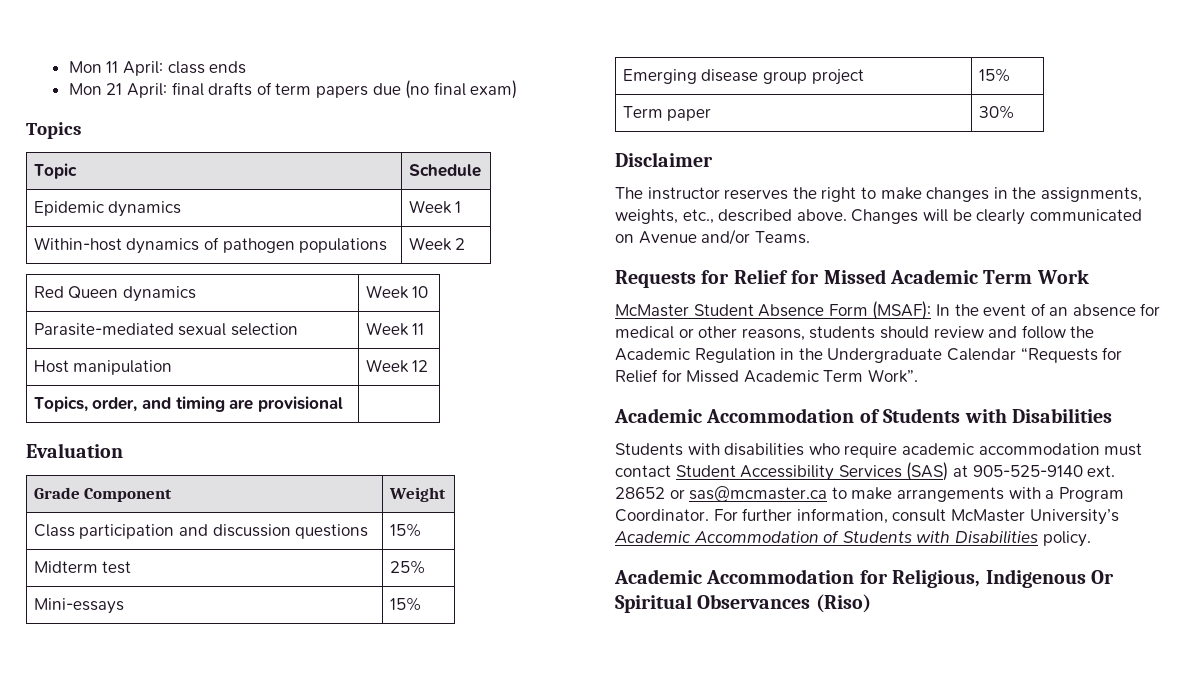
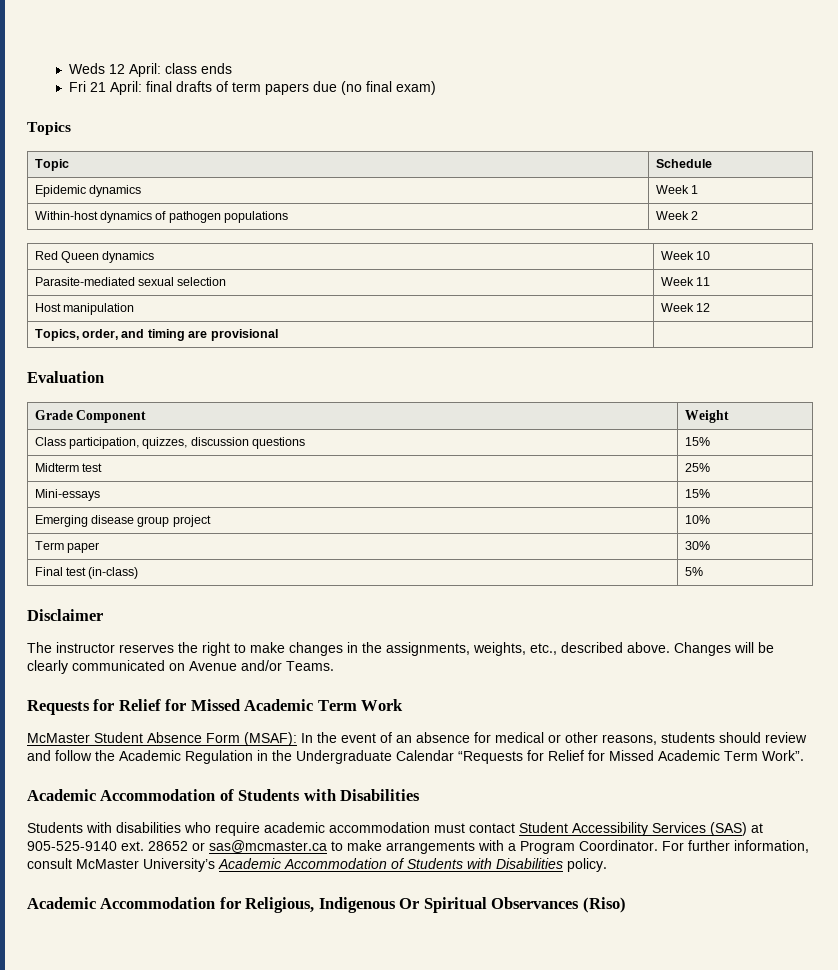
- Mon 11 April: class ends
+ Weds 12 April: class ends
- Mon 21 April: final drafts of term papers due (no final exam)
+ Fri 21 April: final drafts of term papers due (no final exam)
- Class participation and discussion questions | 15%
+ Class participation, quizzes, discussion questions | 15%
- Emerging disease group project | 15%
+ Emerging disease group project | 10%
+ Final test (in-class) | 5%

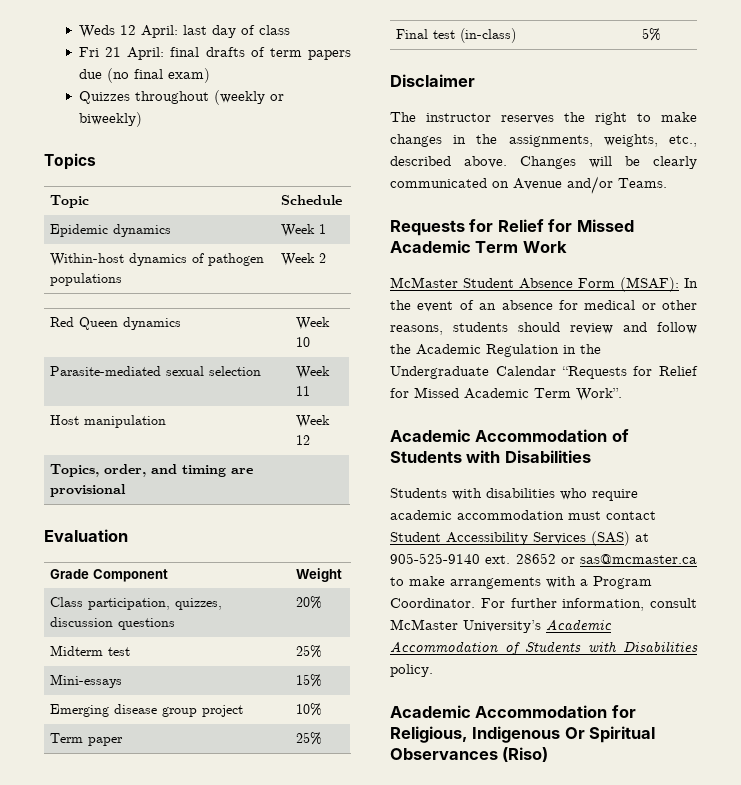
- Weds 12 April: class ends
+ Weds 12 April: last day of class
+ Quizzes throughout (weekly or biweekly)
- Class participation, quizzes, discussion questions | 15%
+ Class participation, quizzes, discussion questions | 20%
- Term paper | 30%
+ Term paper | 25%

